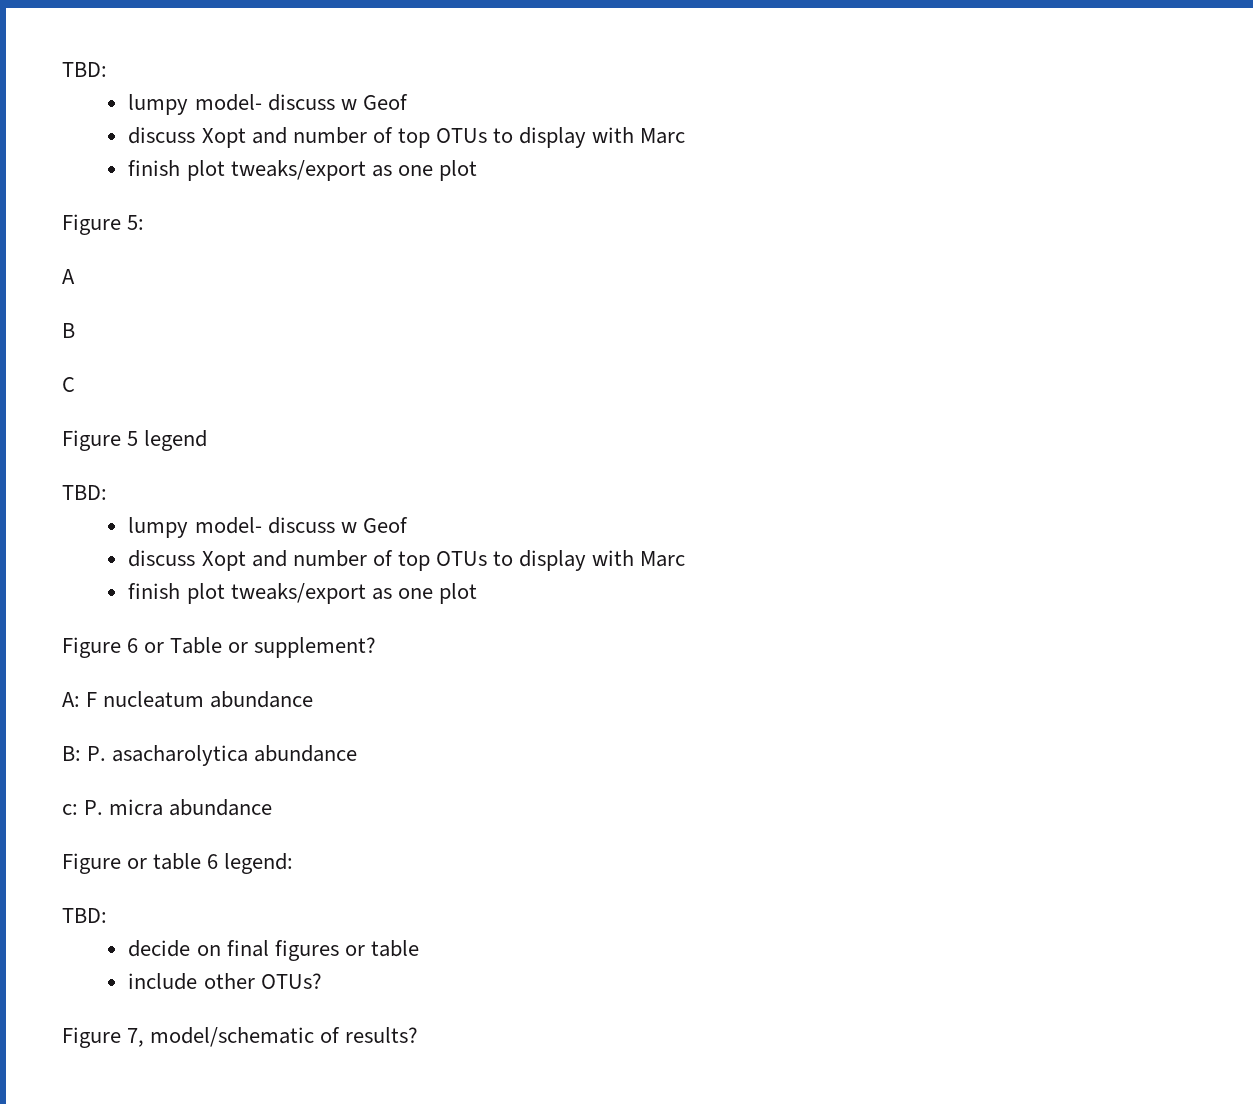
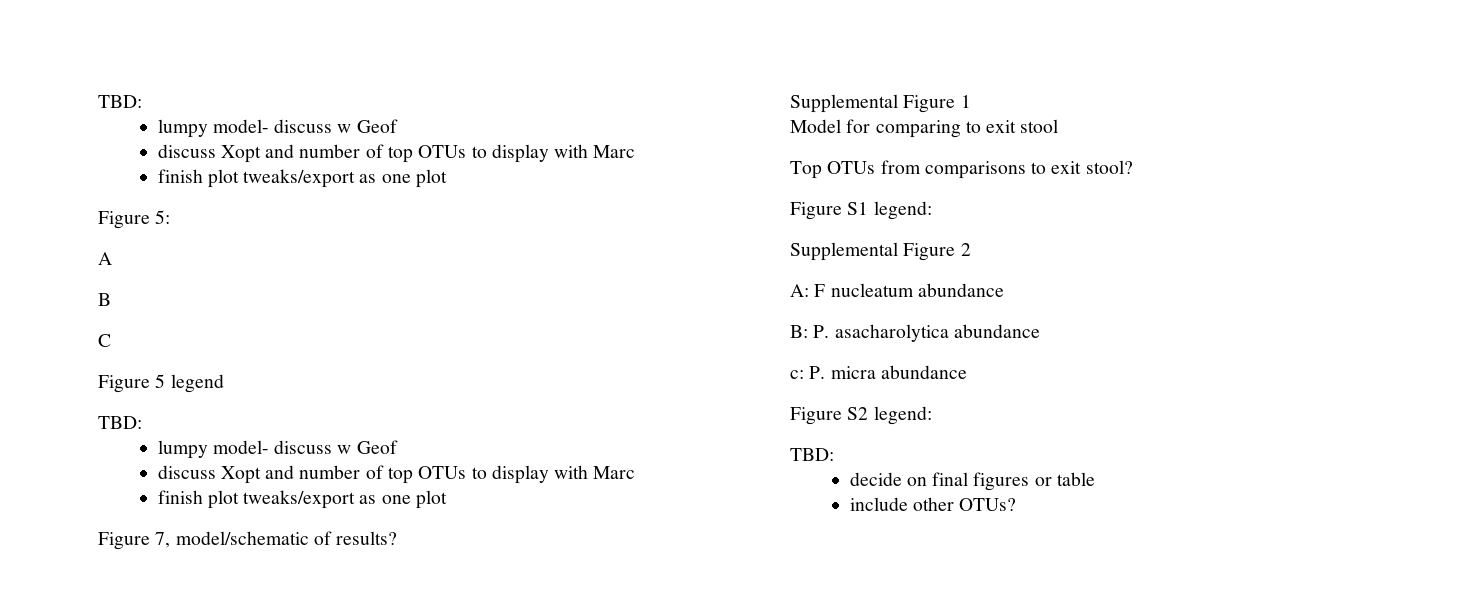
- Figure 6 or Table or supplement?
+ Figure 7, model/schematic of results?
+ Supplemental Figure 1
+ Model for comparing to exit stool
+ Top OTUs from comparisons to exit stool?
+ Figure S1 legend:
+ Supplemental Figure 2
- Figure or table 6 legend:
+ Figure S2 legend:
- Figure 7, model/schematic of results?

